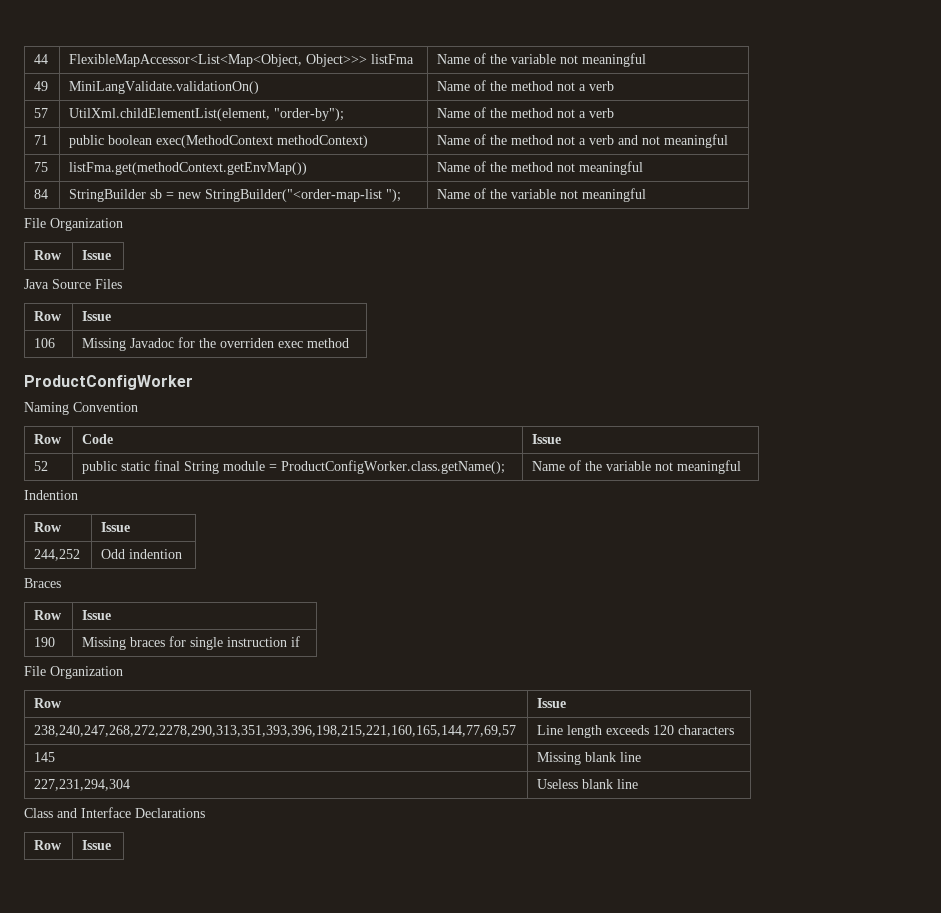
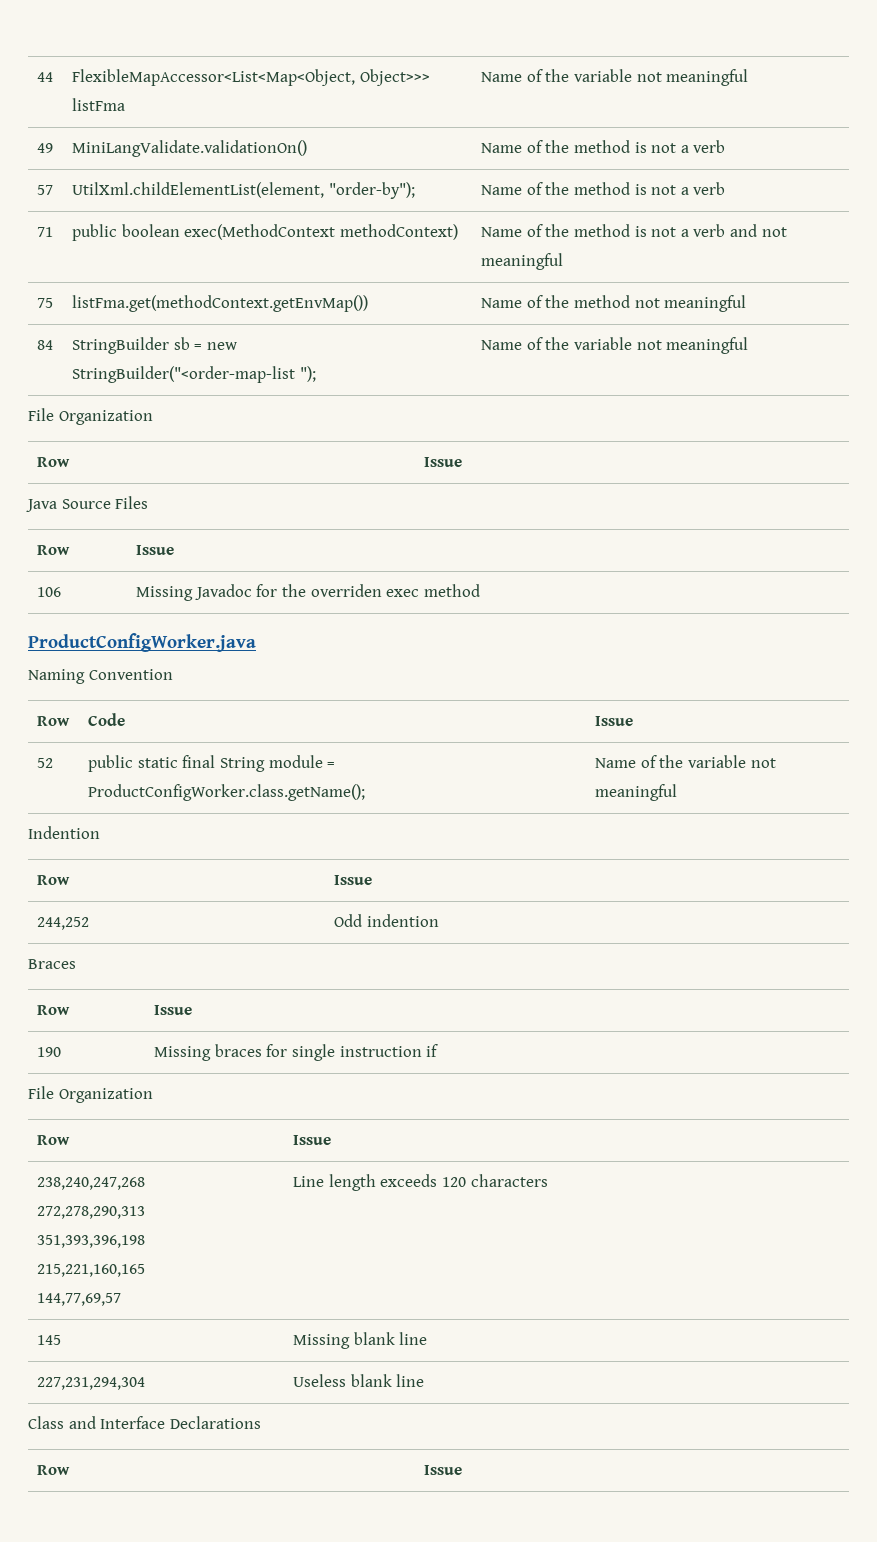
- 49 | MiniLangValidate.validationOn() | Name of the method not a verb
+ 49 | MiniLangValidate.validationOn() | Name of the method is not a verb
- 57 | UtilXml.childElementList(element, "order-by"); | Name of the method not a verb
+ 57 | UtilXml.childElementList(element, "order-by"); | Name of the method is not a verb
- 71 | public boolean exec(MethodContext methodContext) | Name of the method not a verb and not meaningful
+ 71 | public boolean exec(MethodContext methodContext) | Name of the method is not a verb and not meaningful
- ProductConfigWorker
+ ProductConfigWorker.java
- 238,240,247,268,272,2278,290,313,351,393,396,198,215,221,160,165,144,77,69,57 | Line length exceeds 120 characters
+ 238,240,247,268
+ 272,278,290,313
+ 351,393,396,198
+ 215,221,160,165
+ 144,77,69,57 | Line length exceeds 120 characters

